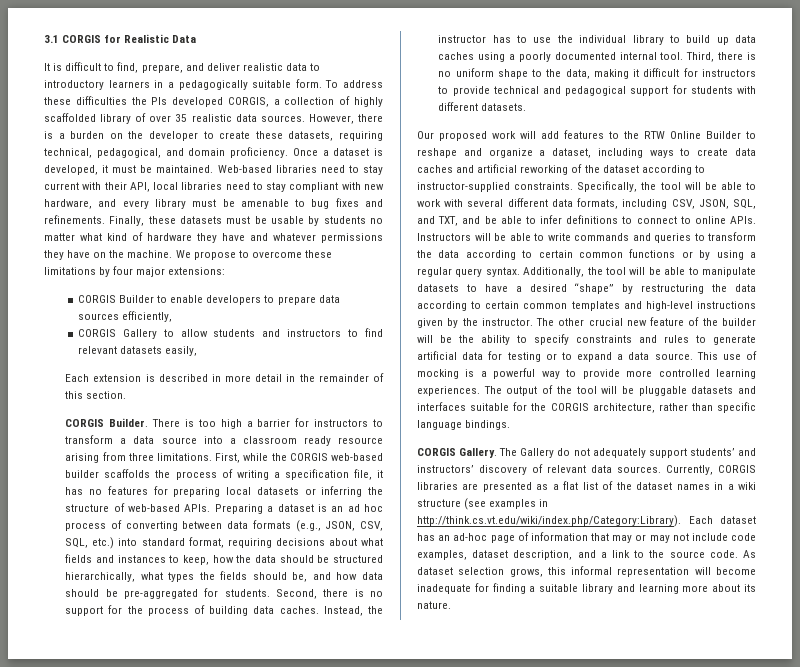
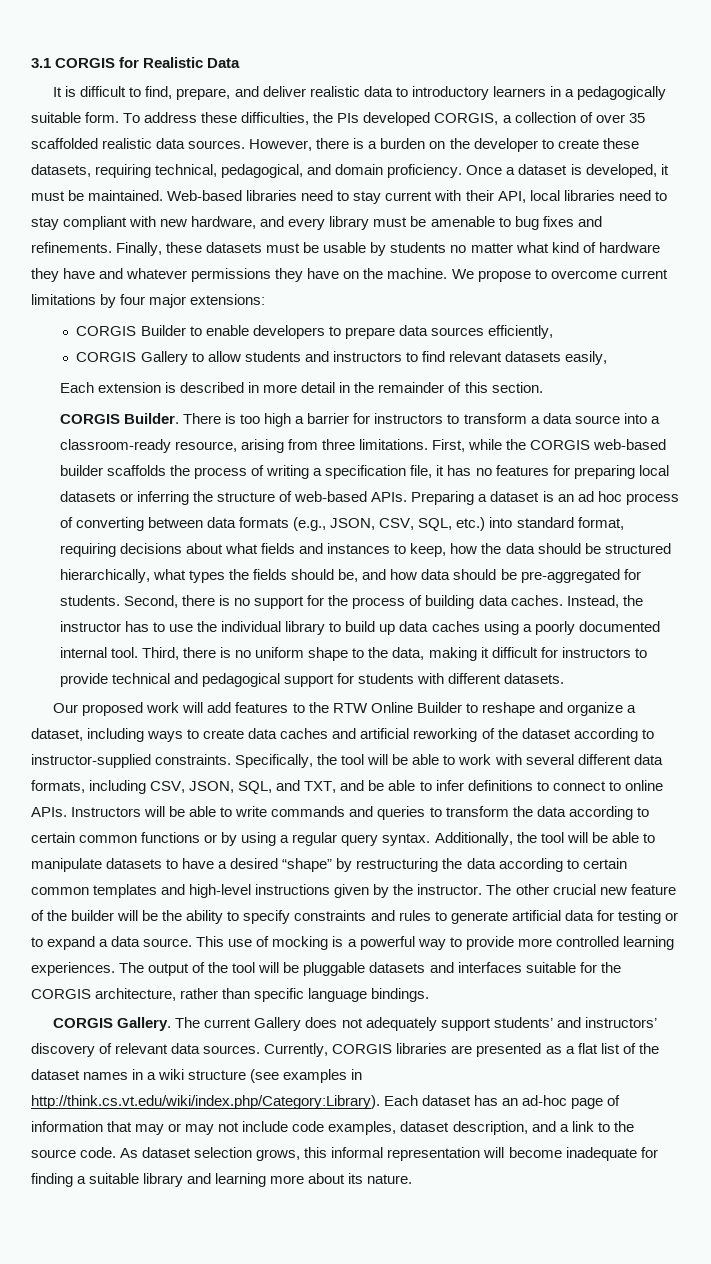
- To address these difficulties the PIs developed CORGIS, a collection of highly scaffolded library of over 35 realistic data sources.
+ To address these difficulties, the PIs developed CORGIS, a collection of over 35 scaffolded realistic data sources.
- We propose to overcome these limitations by four major extensions:
+ We propose to overcome current limitations by four major extensions:
- There is too high a barrier for instructors to transform a data source into a classroom ready resource arising from three limitations.
+ There is too high a barrier for instructors to transform a data source into a classroom-ready resource, arising from three limitations.
- The Gallery do not adequately support students’ and instructors’ discovery of relevant data sources.
+ The current Gallery does not adequately support students’ and instructors’ discovery of relevant data sources.

